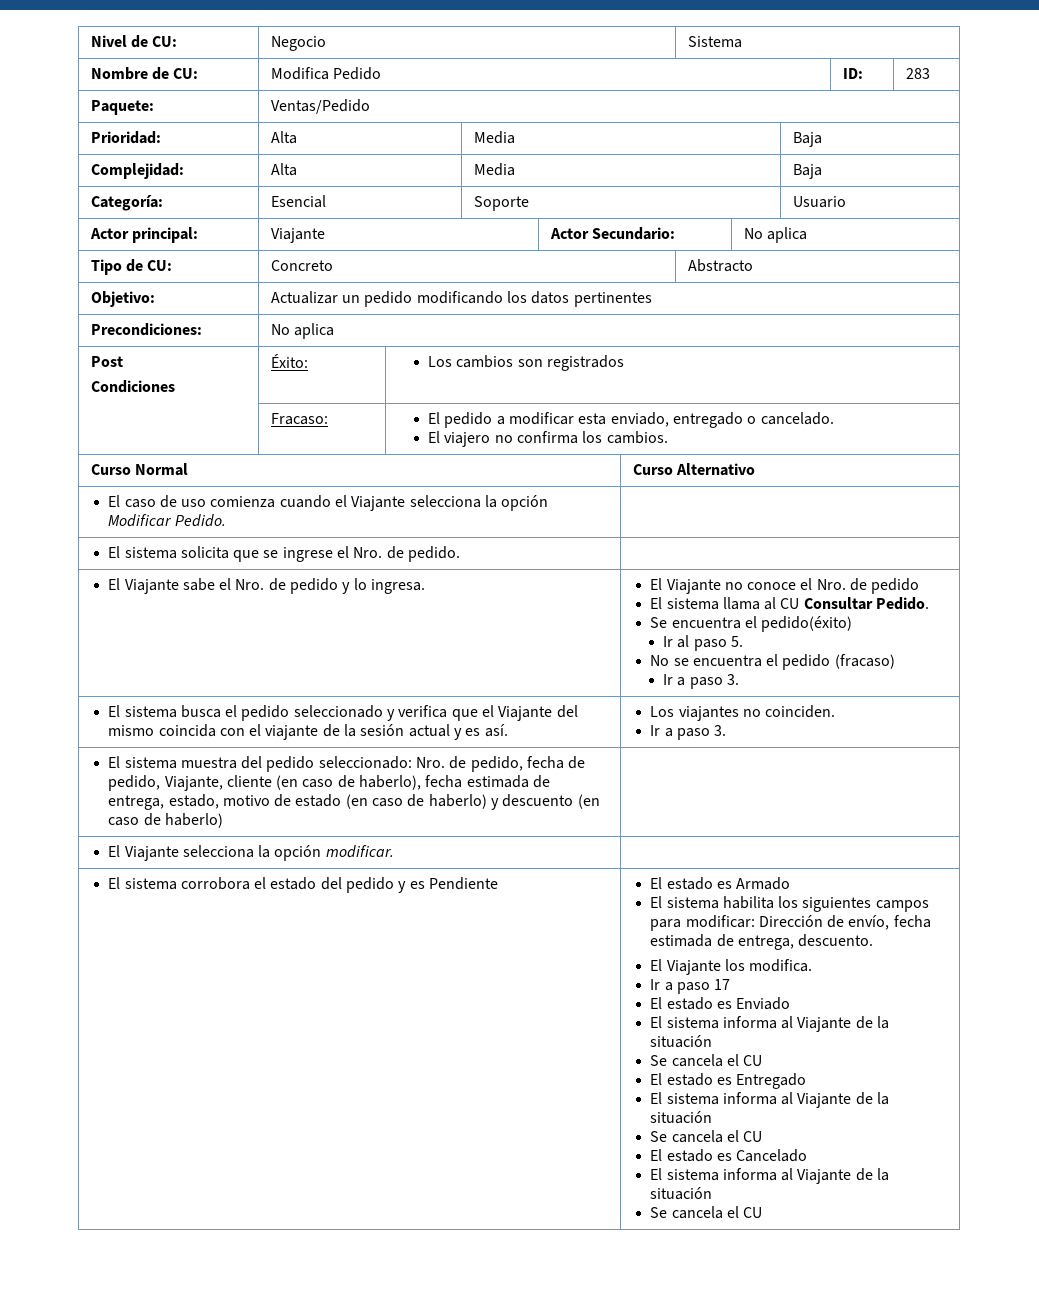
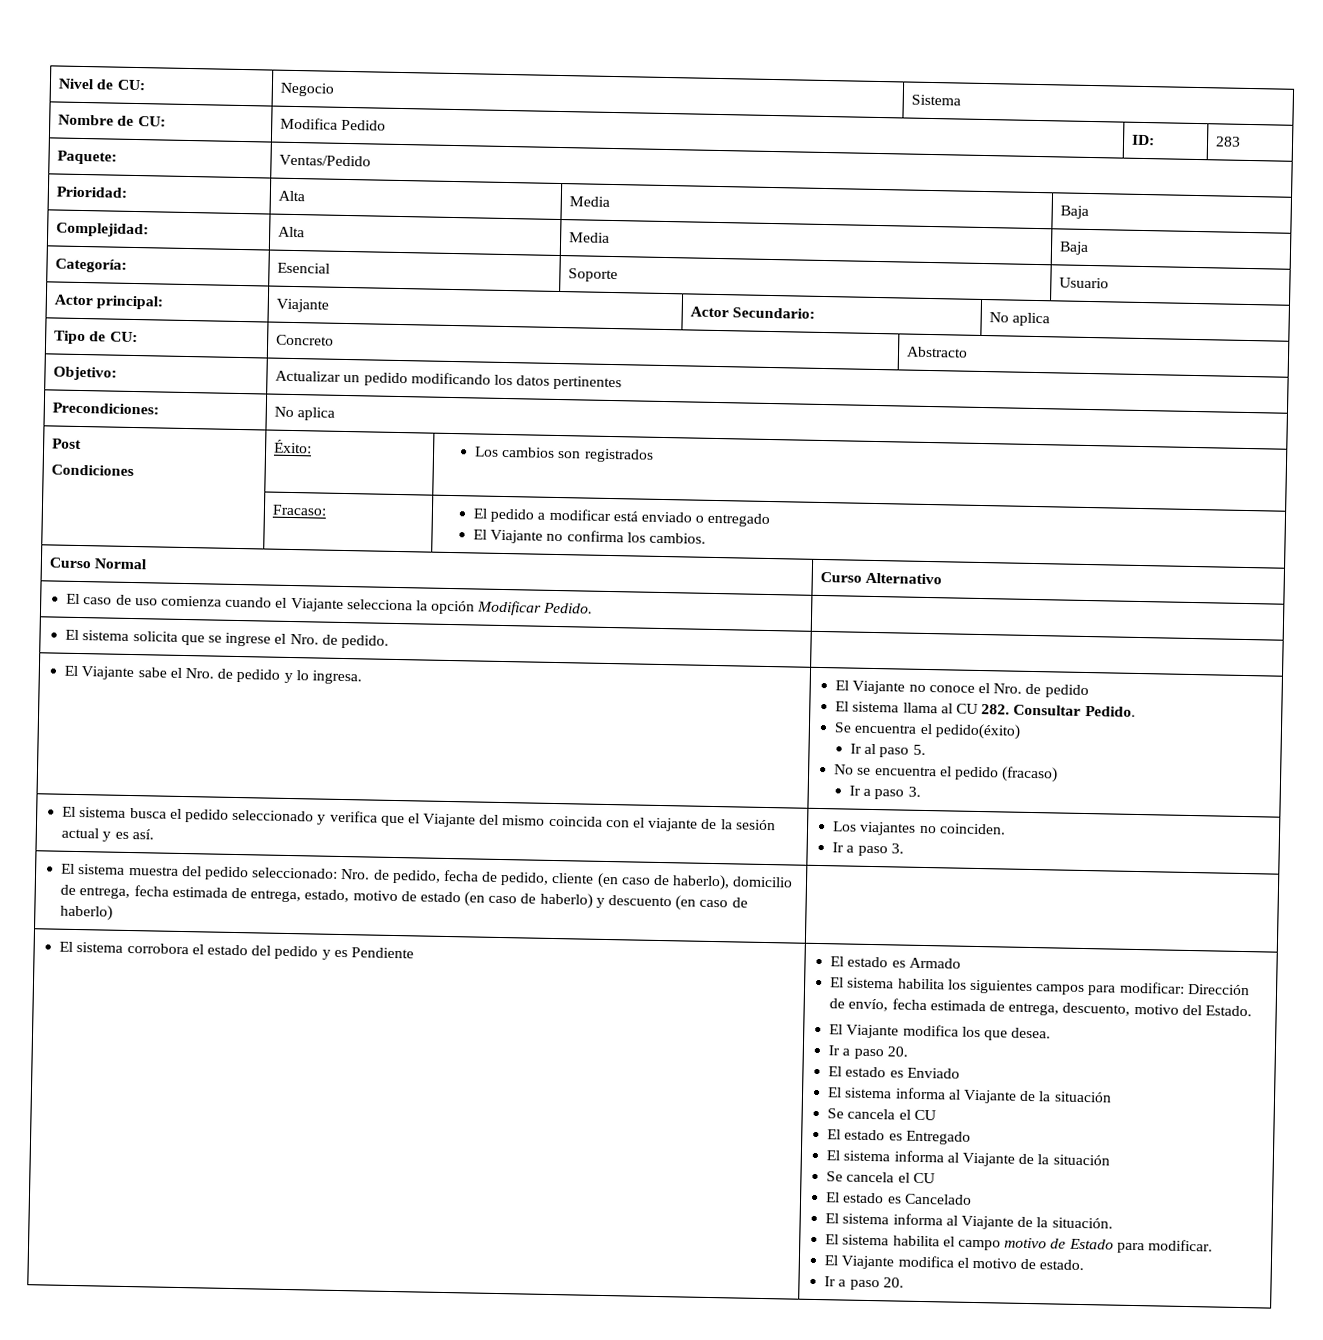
- | Fracaso: | El pedido a modificar esta enviado, entregado o cancelado.
- El viajero no confirma los cambios.
+ | Fracaso: | El pedido a modificar está enviado o entregado
+ El Viajante no confirma los cambios.
- El sistema llama al CU Consultar Pedido.
+ El sistema llama al CU 282. Consultar Pedido.
- El sistema muestra del pedido seleccionado: Nro. de pedido, fecha de pedido, Viajante, cliente (en caso de haberlo), fecha estimada de entrega, estado, motivo de estado (en caso de haberlo) y descuento (en caso de haberlo) |
+ El sistema muestra del pedido seleccionado: Nro. de pedido, fecha de pedido, cliente (en caso de haberlo), domicilio de entrega, fecha estimada de entrega, estado, motivo de estado (en caso de haberlo) y descuento (en caso de haberlo) |
- El Viajante selecciona la opción modificar. |
- El sistema habilita los siguientes campos para modificar: Dirección de envío, fecha estimada de entrega, descuento.
- El Viajante los modifica.
- Ir a paso 17
+ El sistema habilita los siguientes campos para modificar: Dirección de envío, fecha estimada de entrega, descuento, motivo del Estado.
+ El Viajante modifica los que desea.
+ Ir a paso 20.
  El estado es Cancelado
- El sistema informa al Viajante de la situación
- Se cancela el CU
+ El sistema informa al Viajante de la situación.
+ El sistema habilita el campo motivo de Estado para modificar.
+ El Viajante modifica el motivo de estado.
+ Ir a paso 20.

